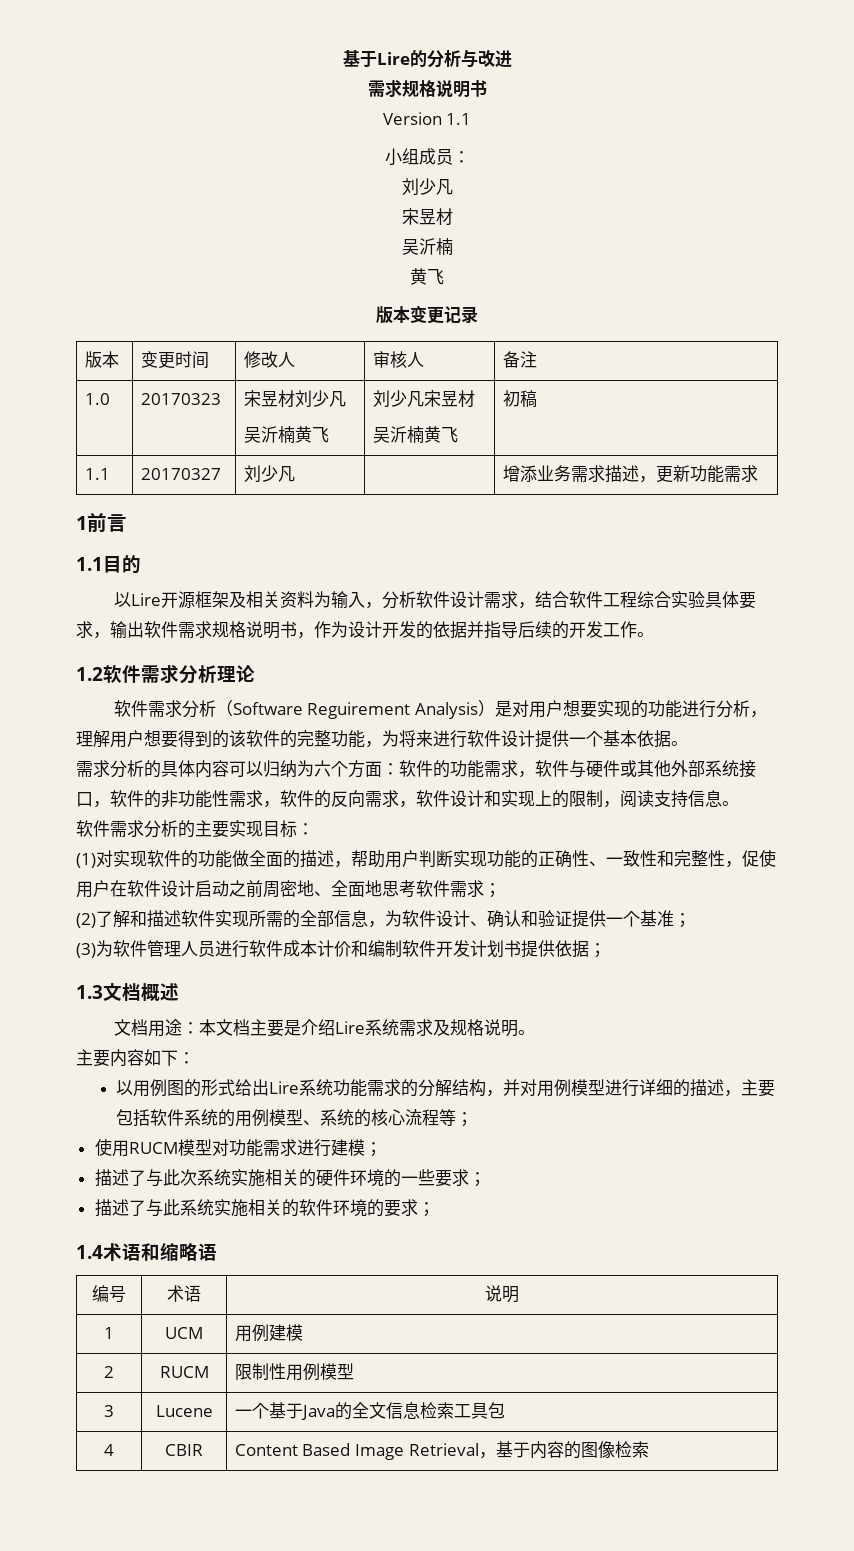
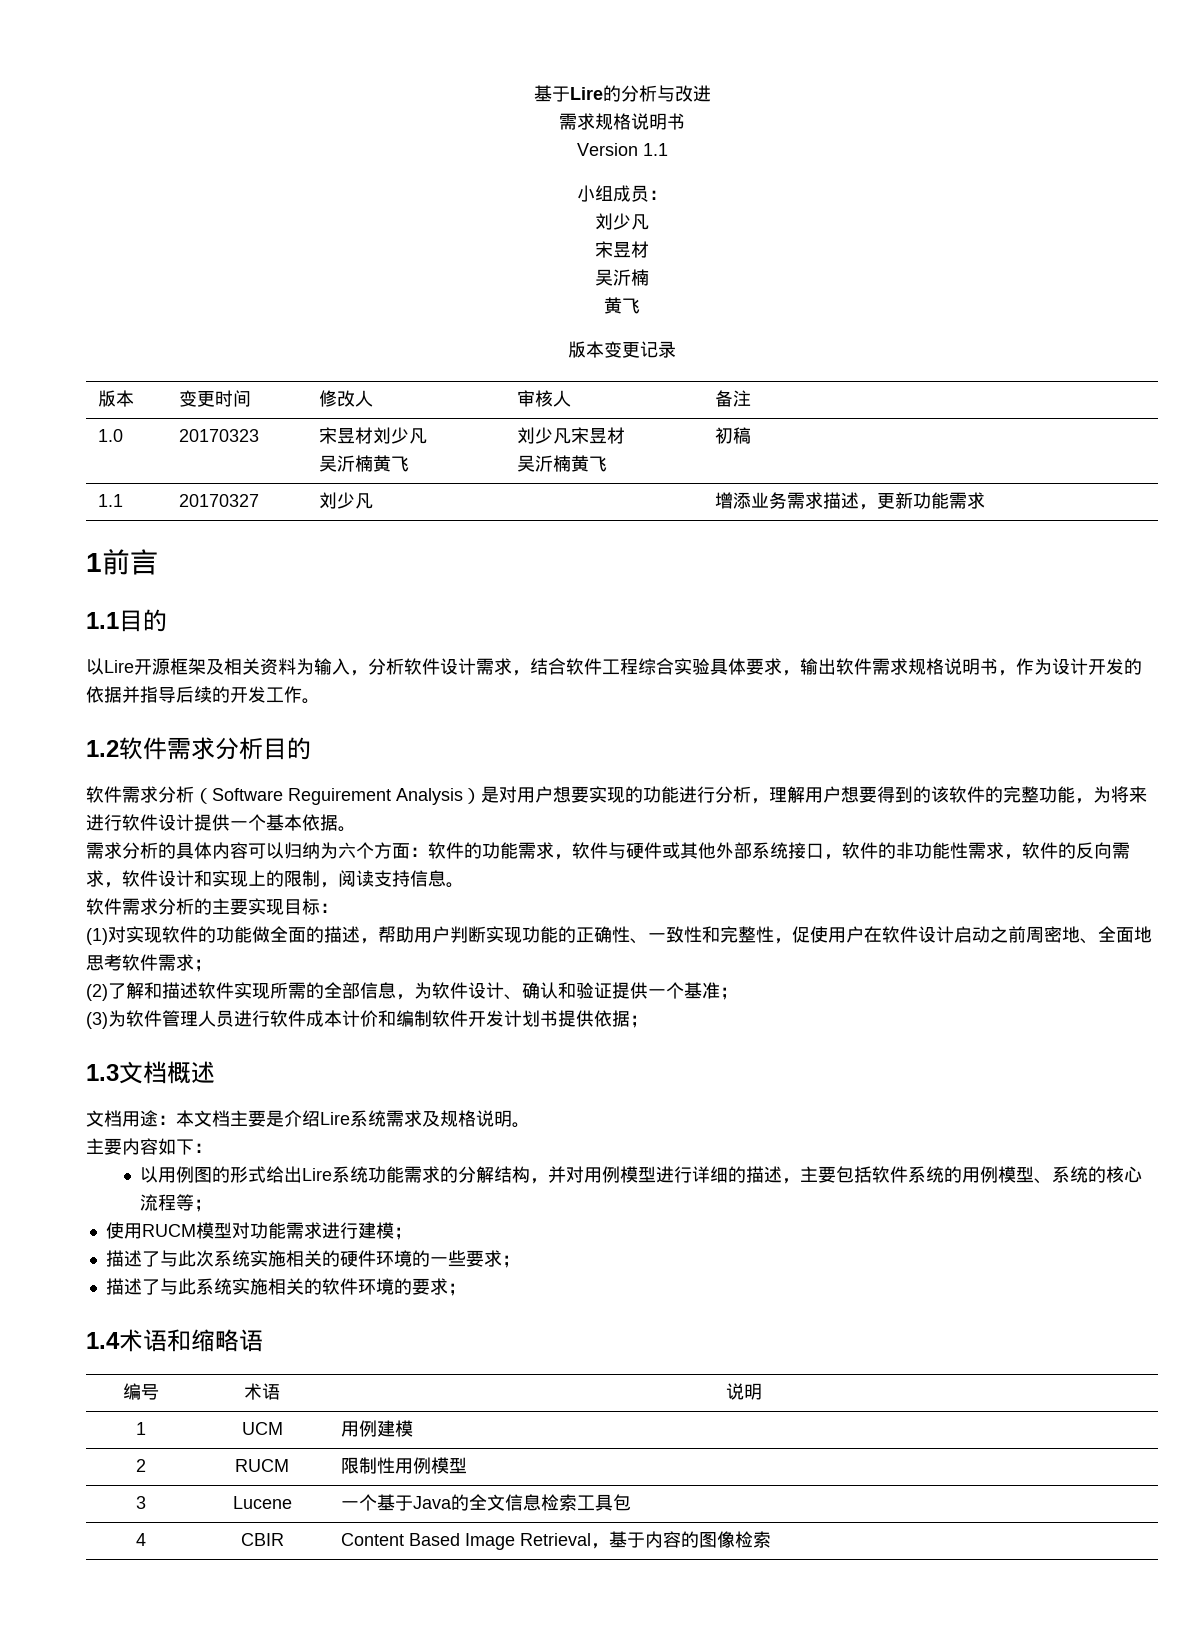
- 1.2软件需求分析理论
+ 1.2软件需求分析目的

